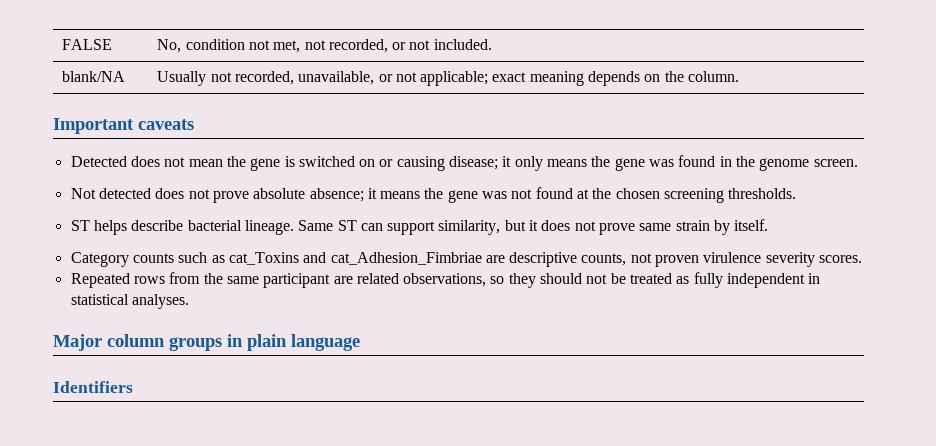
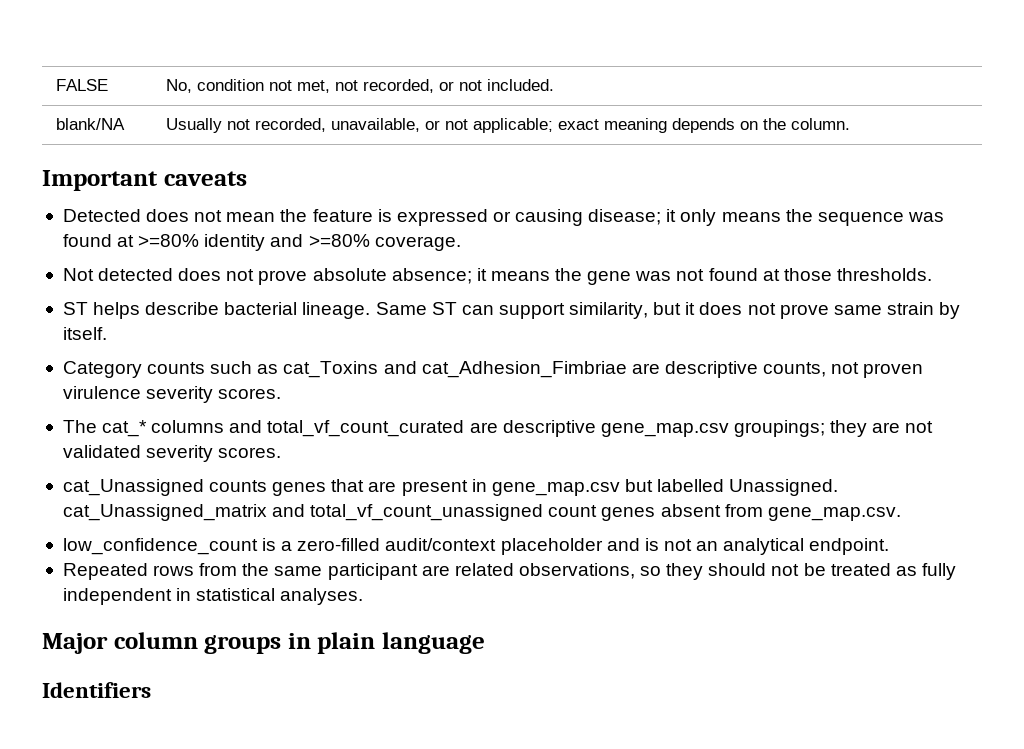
- Detected does not mean the gene is switched on or causing disease; it only means the gene was found in the genome screen.
+ Detected does not mean the feature is expressed or causing disease; it only means the sequence was found at >=80% identity and >=80% coverage.
- Not detected does not prove absolute absence; it means the gene was not found at the chosen screening thresholds.
+ Not detected does not prove absolute absence; it means the gene was not found at those thresholds.
+ The cat_* columns and total_vf_count_curated are descriptive gene_map.csv groupings; they are not validated severity scores.
+ cat_Unassigned counts genes that are present in gene_map.csv but labelled Unassigned. cat_Unassigned_matrix and total_vf_count_unassigned count genes absent from gene_map.csv.
+ low_confidence_count is a zero-filled audit/context placeholder and is not an analytical endpoint.

